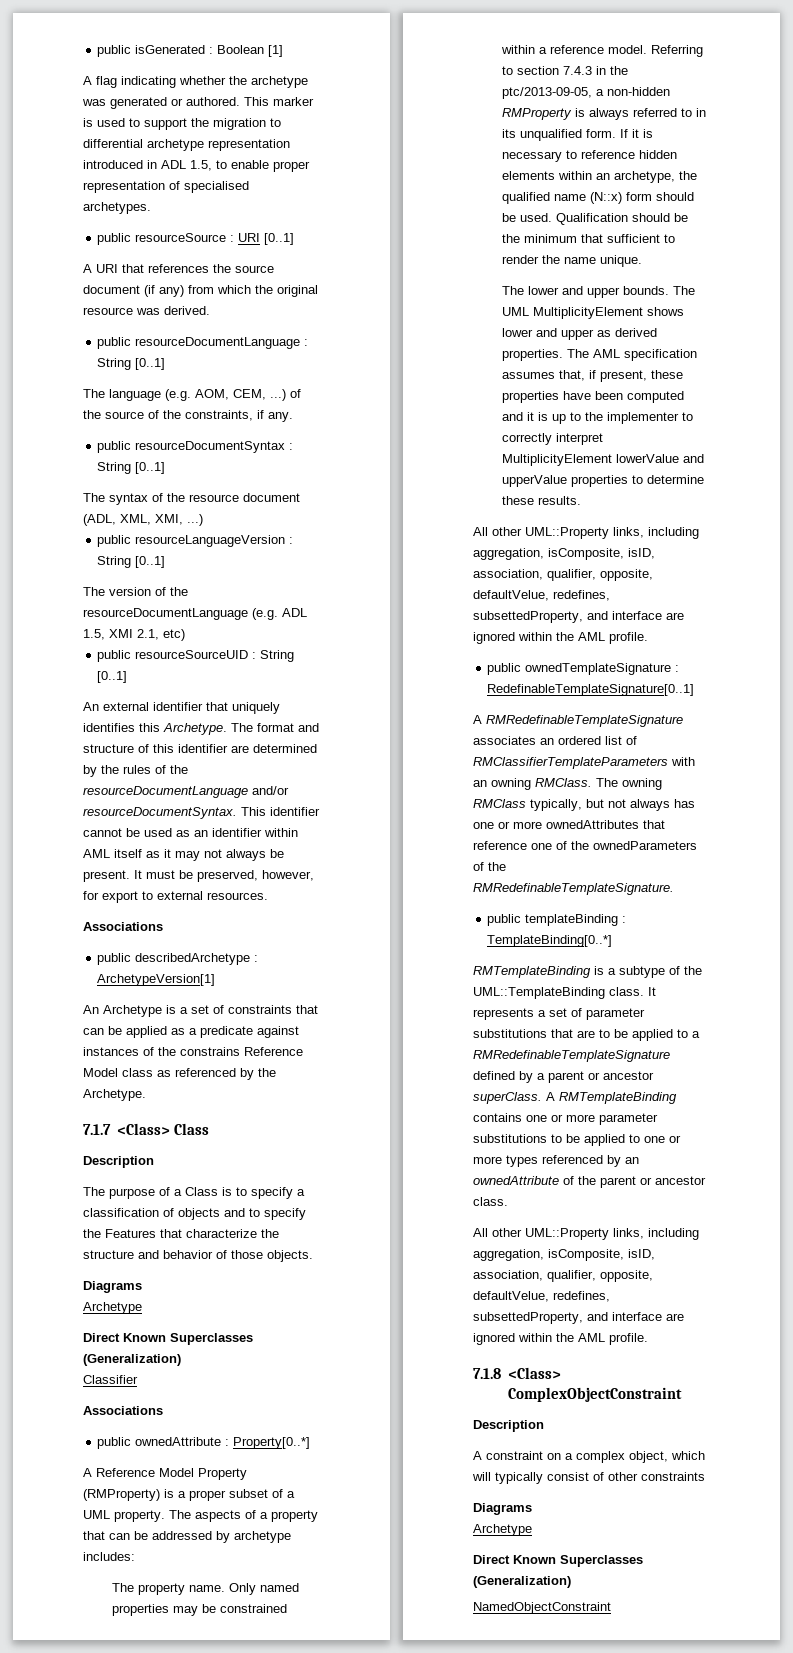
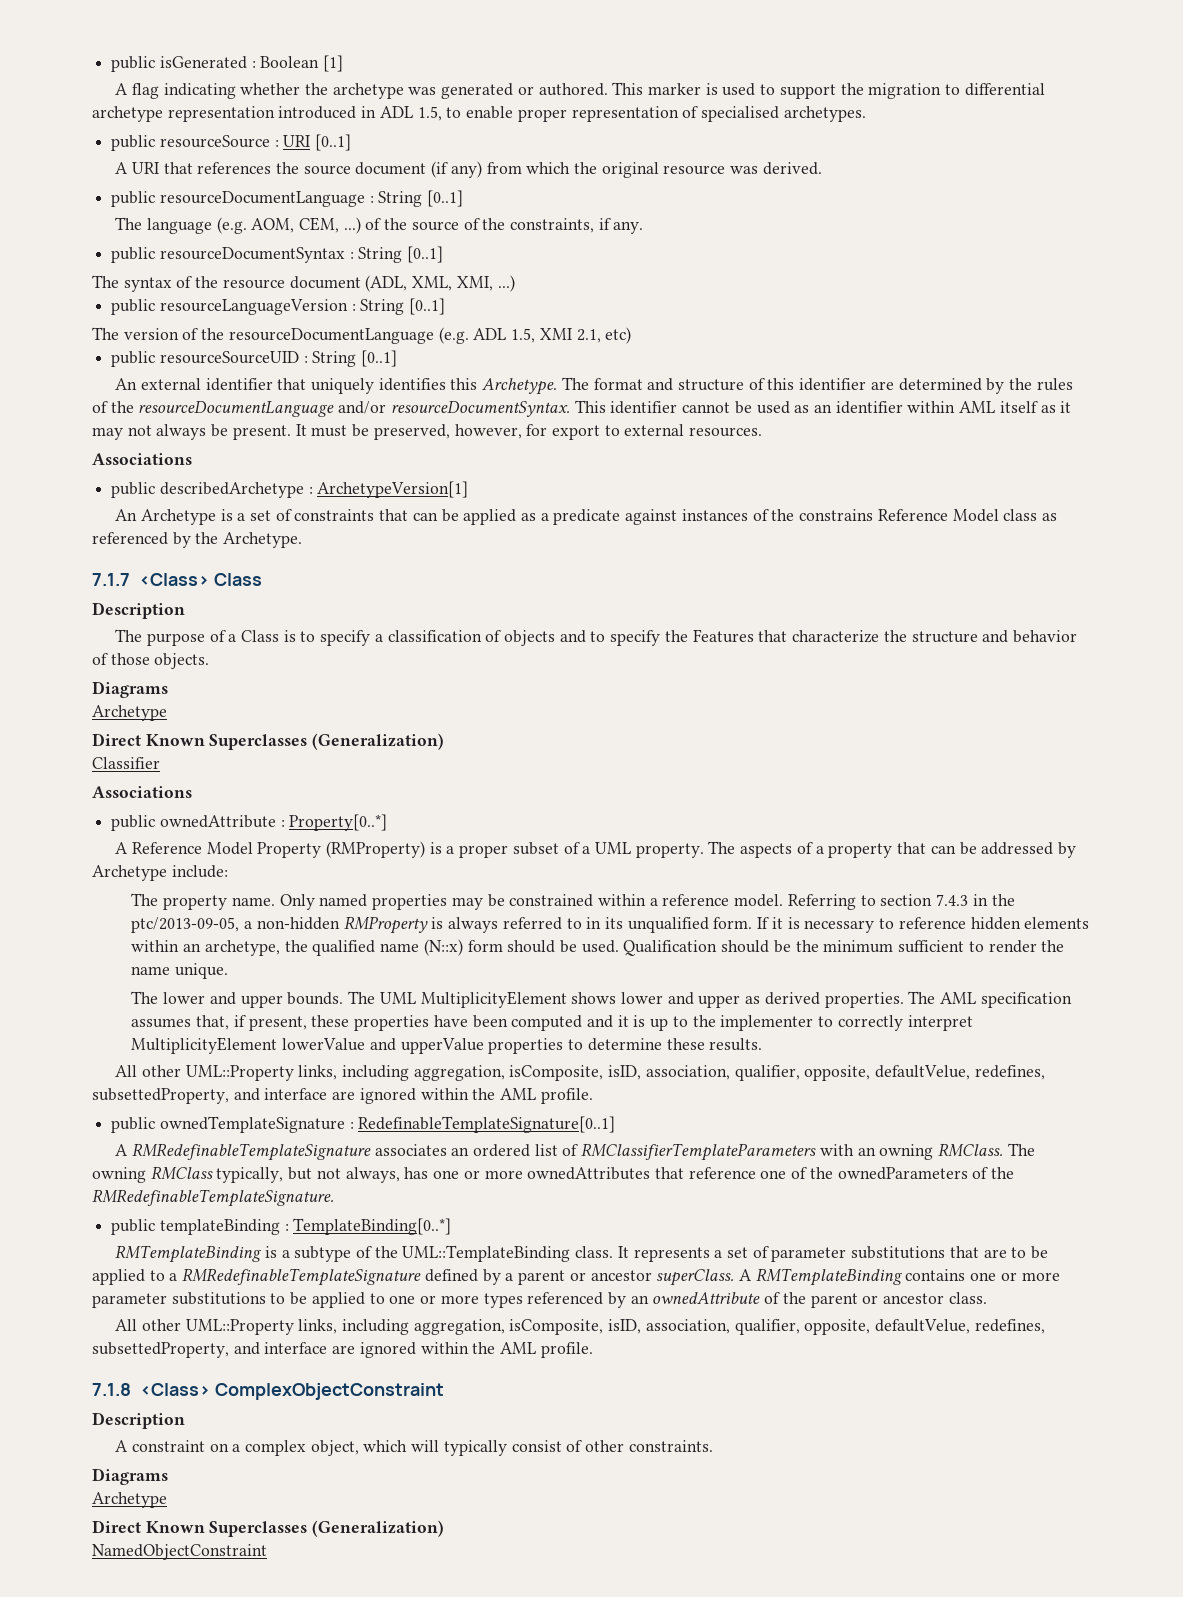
- The aspects of a property that can be addressed by archetype includes:
+ The aspects of a property that can be addressed by Archetype include:
- Qualification should be the minimum that sufficient to render the name unique.
+ Qualification should be the minimum sufficient to render the name unique.
- The owning RMClass typically, but not always has one or more ownedAttributes that reference one of the ownedParameters of the RMRedefinableTemplateSignature.
+ The owning RMClass typically, but not always, has one or more ownedAttributes that reference one of the ownedParameters of the RMRedefinableTemplateSignature.
- A constraint on a complex object, which will typically consist of other constraints
+ A constraint on a complex object, which will typically consist of other constraints.

